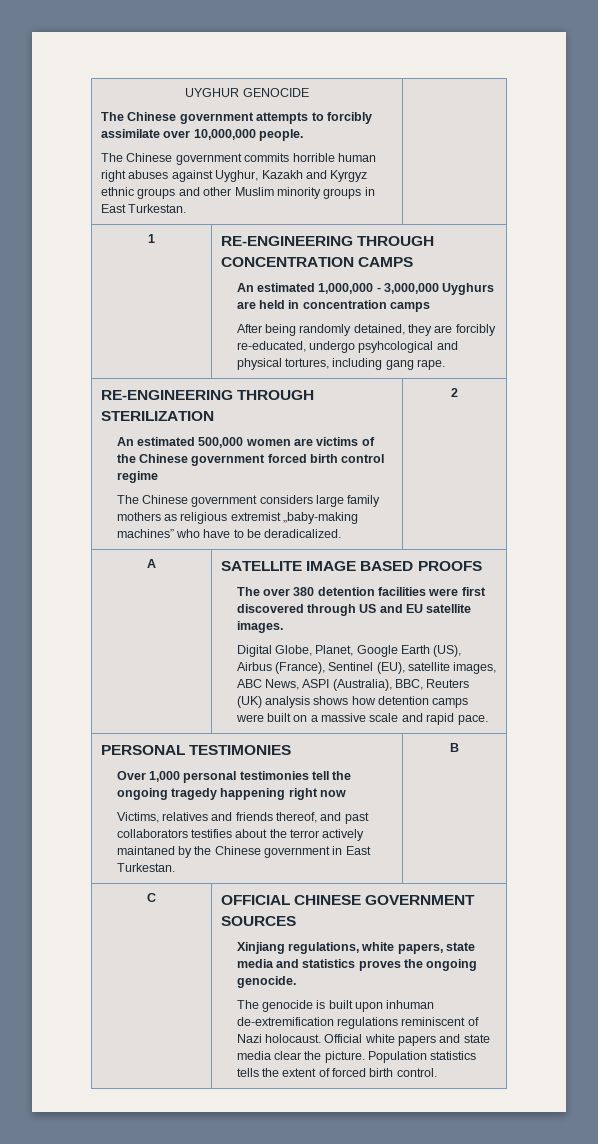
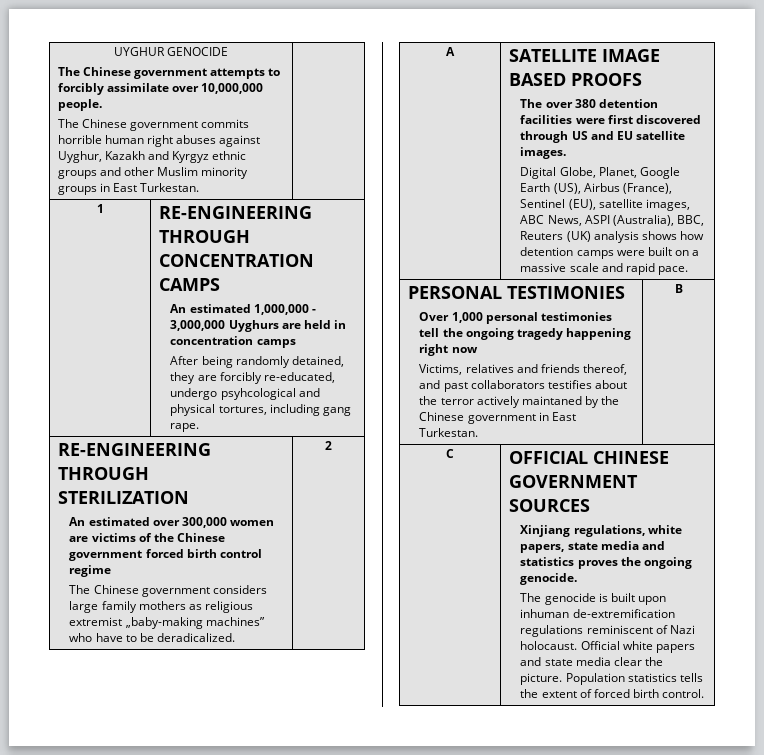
  RE-ENGINEERING THROUGH STERILIZATION
- An estimated 500,000 women are victims of the Chinese government forced birth control regime
+ An estimated over 300,000 women are victims of the Chinese government forced birth control regime

